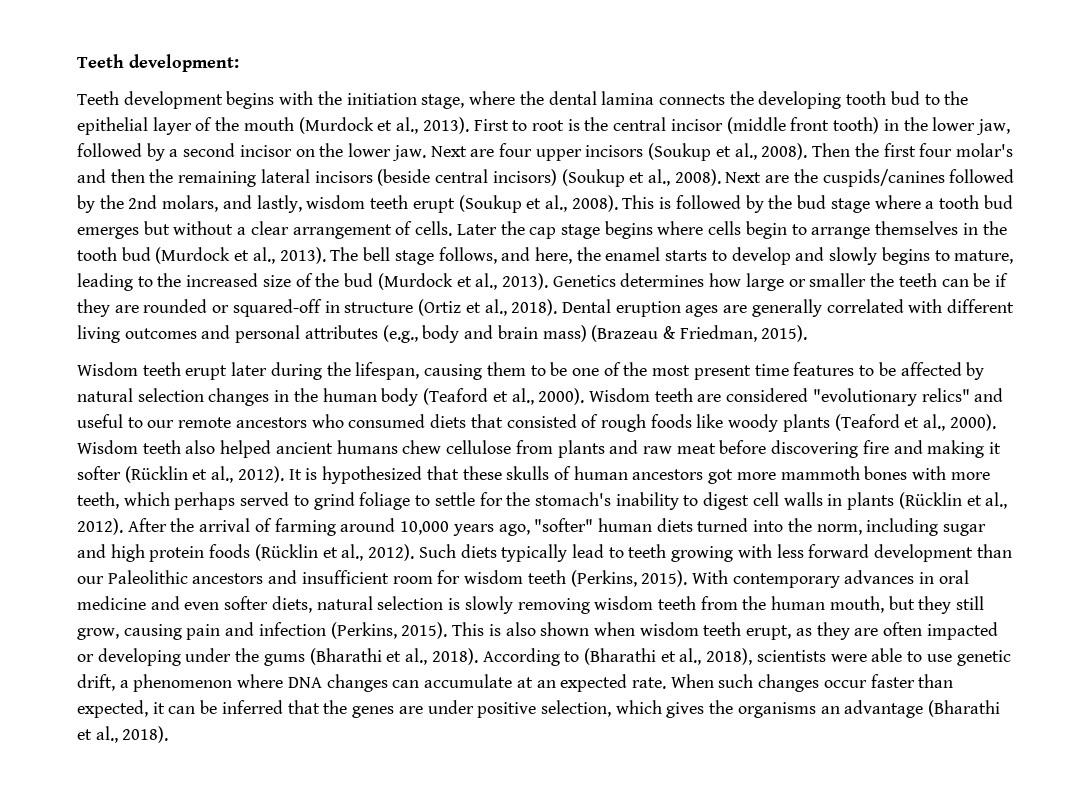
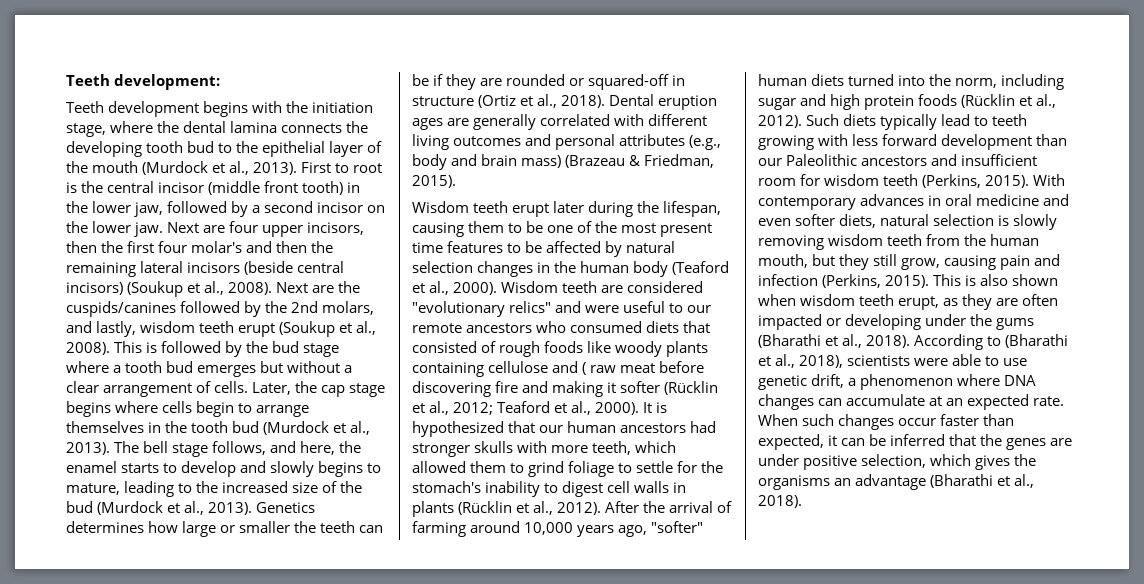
- Next are four upper incisors (Soukup et al., 2008). Then the first four molar's and then the remaining lateral incisors (beside central incisors) (Soukup et al., 2008).
+ Next are four upper incisors, then the first four molar's and then the remaining lateral incisors (beside central incisors) (Soukup et al., 2008).
- Later the cap stage begins where cells begin to arrange themselves in the tooth bud (Murdock et al., 2013).
+ Later, the cap stage begins where cells begin to arrange themselves in the tooth bud (Murdock et al., 2013).
- Wisdom teeth are considered "evolutionary relics" and useful to our remote ancestors who consumed diets that consisted of rough foods like woody plants (Teaford et al., 2000). Wisdom teeth also helped ancient humans chew cellulose from plants and raw meat before discovering fire and making it softer (Rücklin et al., 2012). It is hypothesized that these skulls of human ancestors got more mammoth bones with more teeth, which perhaps served to grind foliage to settle for the stomach's inability to digest cell walls in plants (Rücklin et al., 2012).
+ Wisdom teeth are considered "evolutionary relics" and were useful to our remote ancestors who consumed diets that consisted of rough foods like woody plants containing cellulose and ( raw meat before discovering fire and making it softer (Rücklin et al., 2012; Teaford et al., 2000). It is hypothesized that our human ancestors had stronger skulls with more teeth, which allowed them to grind foliage to settle for the stomach's inability to digest cell walls in plants (Rücklin et al., 2012).

